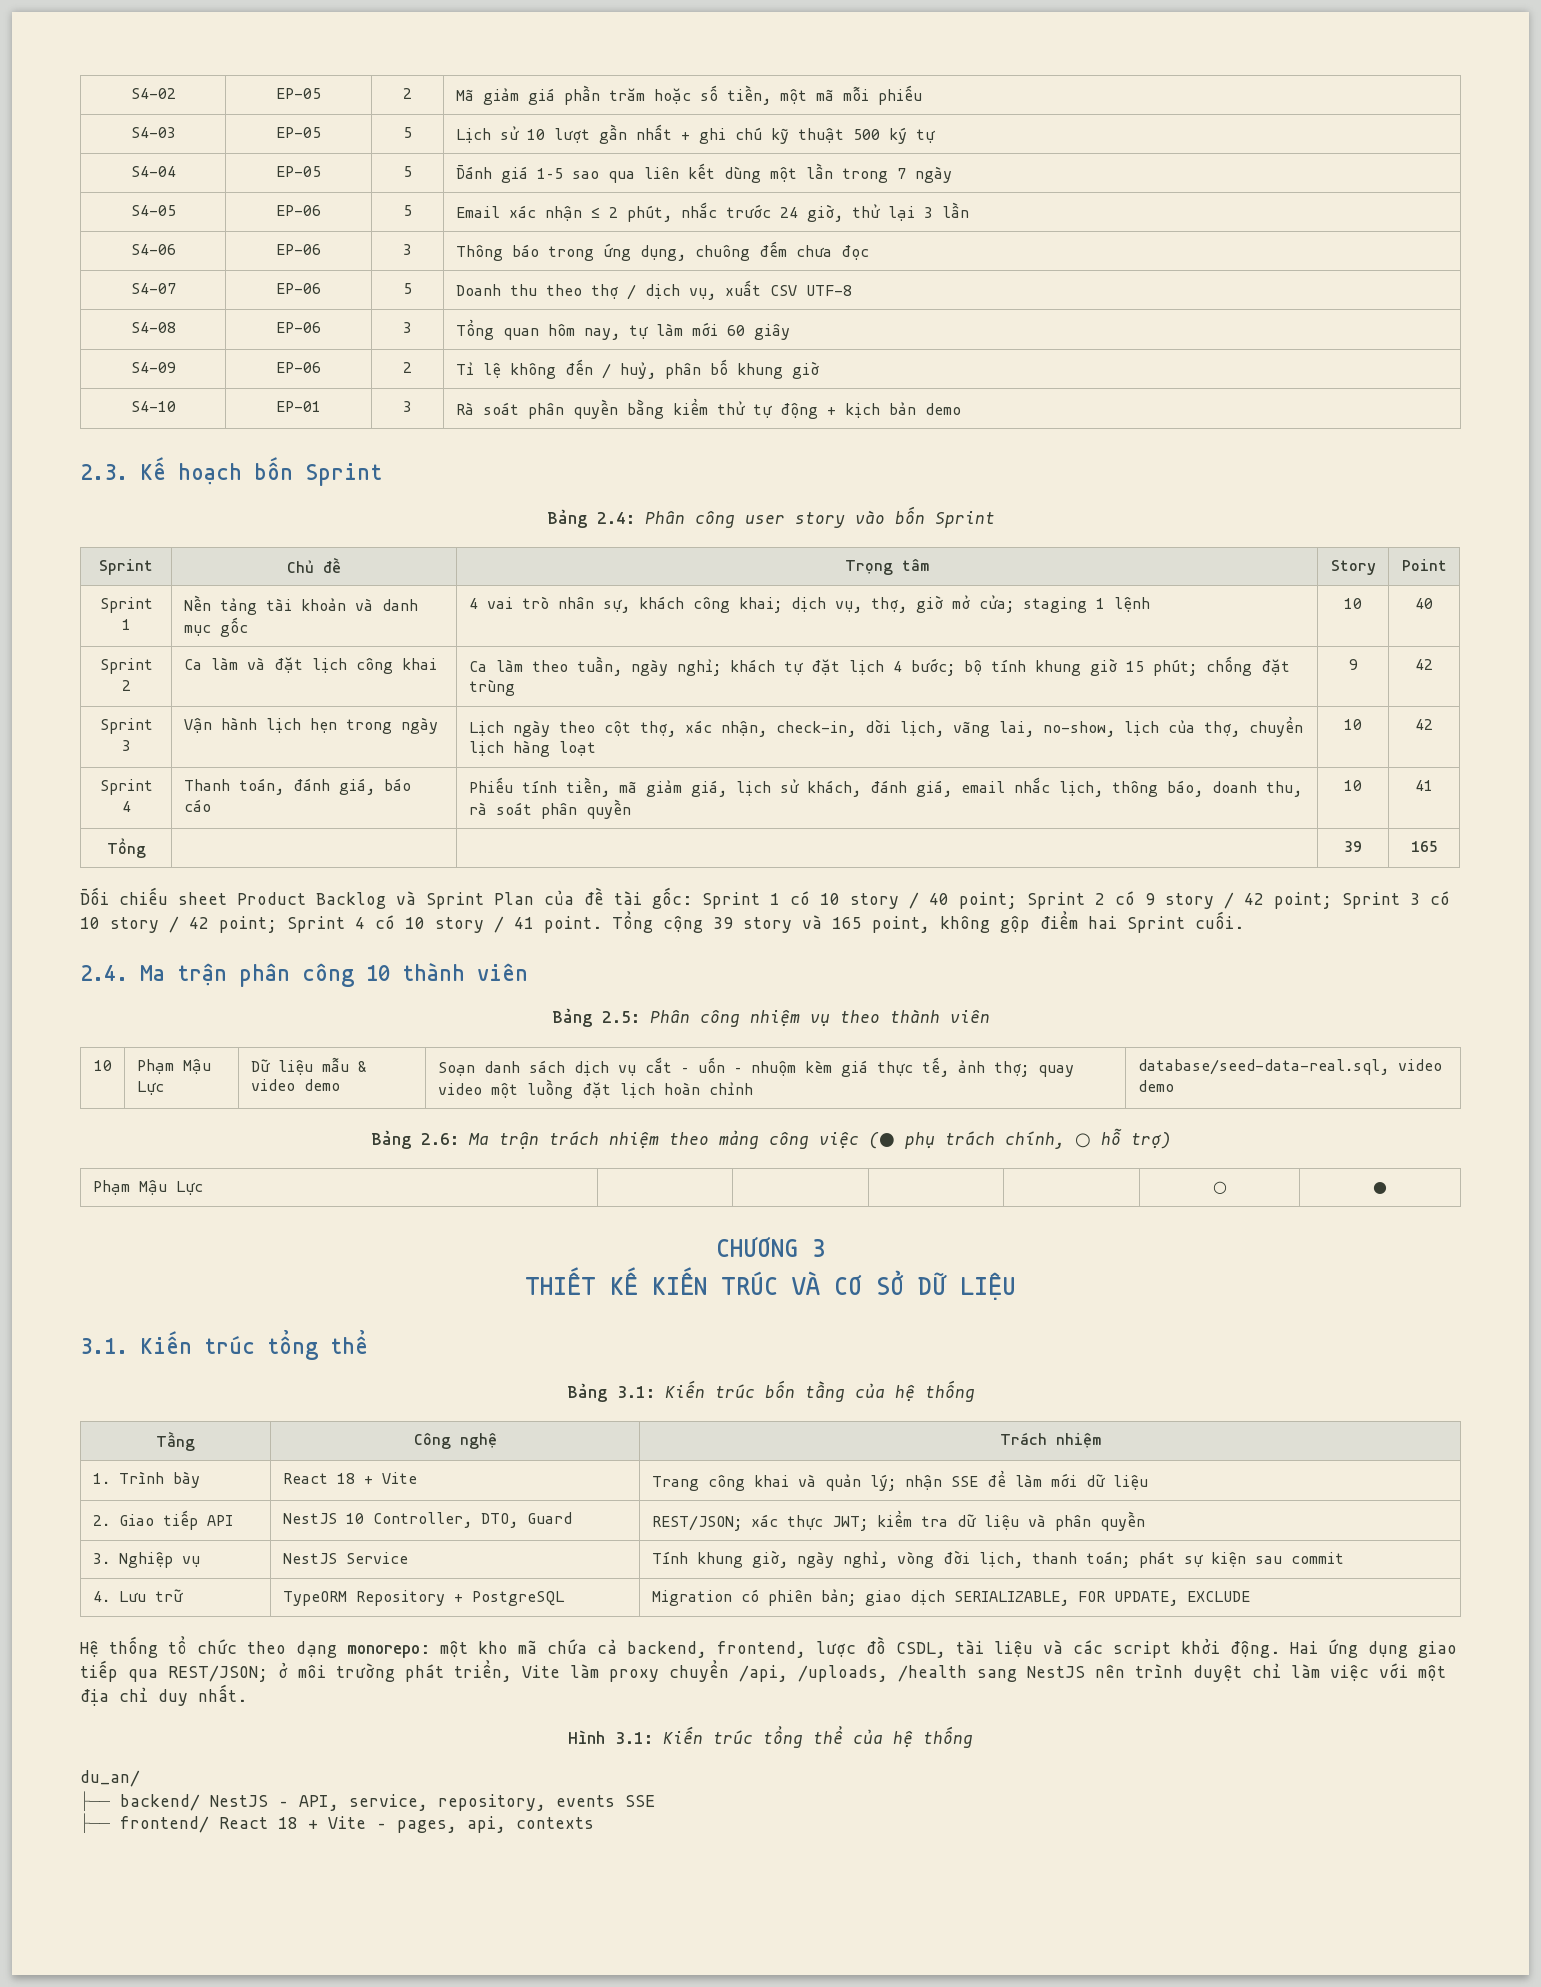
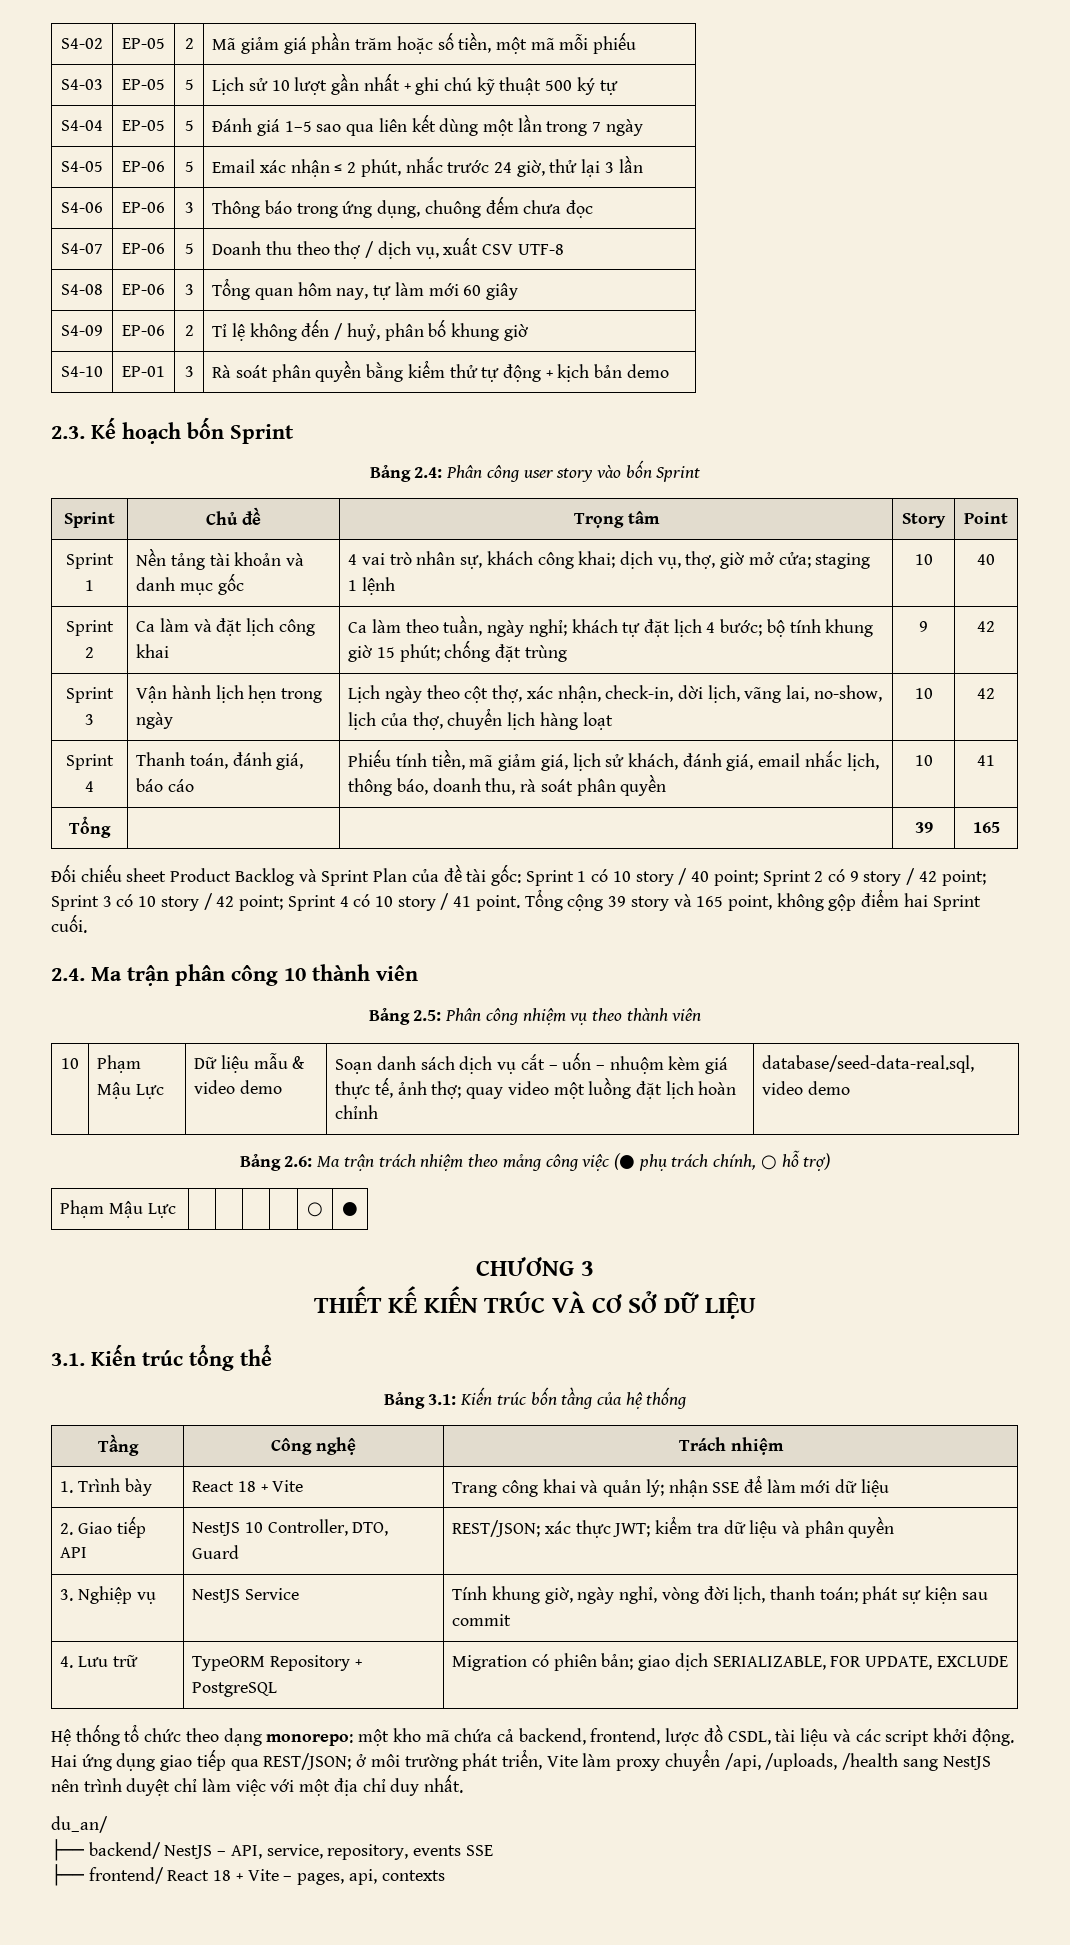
- Hình 3.1: Kiến trúc tổng thể của hệ thống

